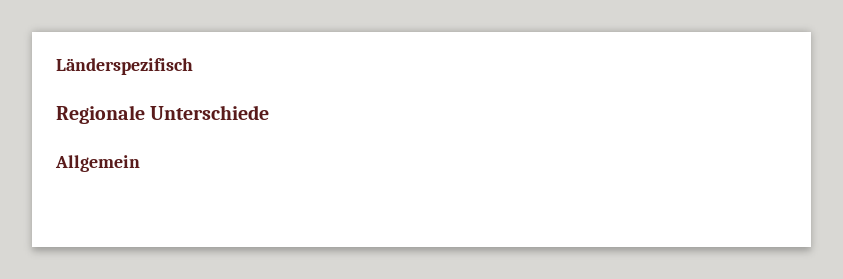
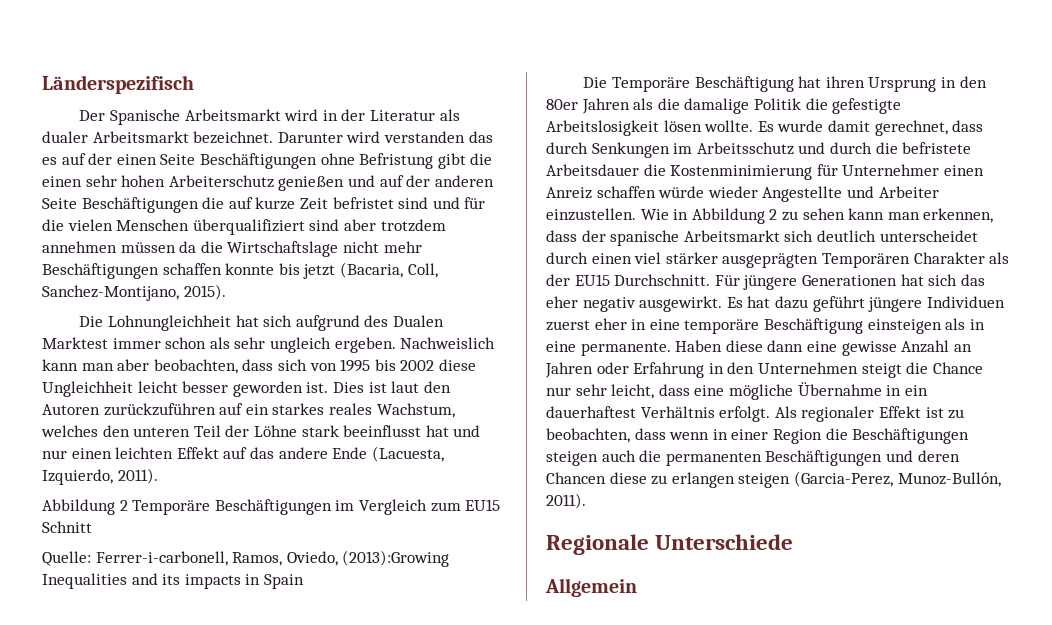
+ Der Spanische Arbeitsmarkt wird in der Literatur als dualer Arbeitsmarkt bezeichnet. Darunter wird verstanden das es auf der einen Seite Beschäftigungen ohne Befristung gibt die einen sehr hohen Arbeiterschutz genießen und auf der anderen Seite Beschäftigungen die auf kurze Zeit befristet sind und für die vielen Menschen überqualifiziert sind aber trotzdem annehmen müssen da die Wirtschaftslage nicht mehr Beschäftigungen schaffen konnte bis jetzt (Bacaria, Coll, Sanchez-Montijano, 2015).
+ Die Lohnungleichheit hat sich aufgrund des Dualen Marktest immer schon als sehr ungleich ergeben. Nachweislich kann man aber beobachten, dass sich von 1995 bis 2002 diese Ungleichheit leicht besser geworden ist. Dies ist laut den Autoren zurückzuführen auf ein starkes reales Wachstum, welches den unteren Teil der Löhne stark beeinflusst hat und nur einen leichten Effekt auf das andere Ende (Lacuesta, Izquierdo, 2011).
+ Abbildung 2 Temporäre Beschäftigungen im Vergleich zum EU15 Schnitt
+ Quelle: Ferrer-i-carbonell, Ramos, Oviedo, (2013):Growing Inequalities and its impacts in Spain
+ Die Temporäre Beschäftigung hat ihren Ursprung in den 80er Jahren als die damalige Politik die gefestigte Arbeitslosigkeit lösen wollte. Es wurde damit gerechnet, dass durch Senkungen im Arbeitsschutz und durch die befristete Arbeitsdauer die Kostenminimierung für Unternehmer einen Anreiz schaffen würde wieder Angestellte und Arbeiter einzustellen. Wie in Abbildung 2 zu sehen kann man erkennen, dass der spanische Arbeitsmarkt sich deutlich unterscheidet durch einen viel stärker ausgeprägten Temporären Charakter als der EU15 Durchschnitt. Für jüngere Generationen hat sich das eher negativ ausgewirkt. Es hat dazu geführt jüngere Individuen zuerst eher in eine temporäre Beschäftigung einsteigen als in eine permanente. Haben diese dann eine gewisse Anzahl an Jahren oder Erfahrung in den Unternehmen steigt die Chance nur sehr leicht, dass eine mögliche Übernahme in ein dauerhaftest Verhältnis erfolgt. Als regionaler Effekt ist zu beobachten, dass wenn in einer Region die Beschäftigungen steigen auch die permanenten Beschäftigungen und deren Chancen diese zu erlangen steigen (Garcia-Perez, Munoz-Bullón, 2011).

